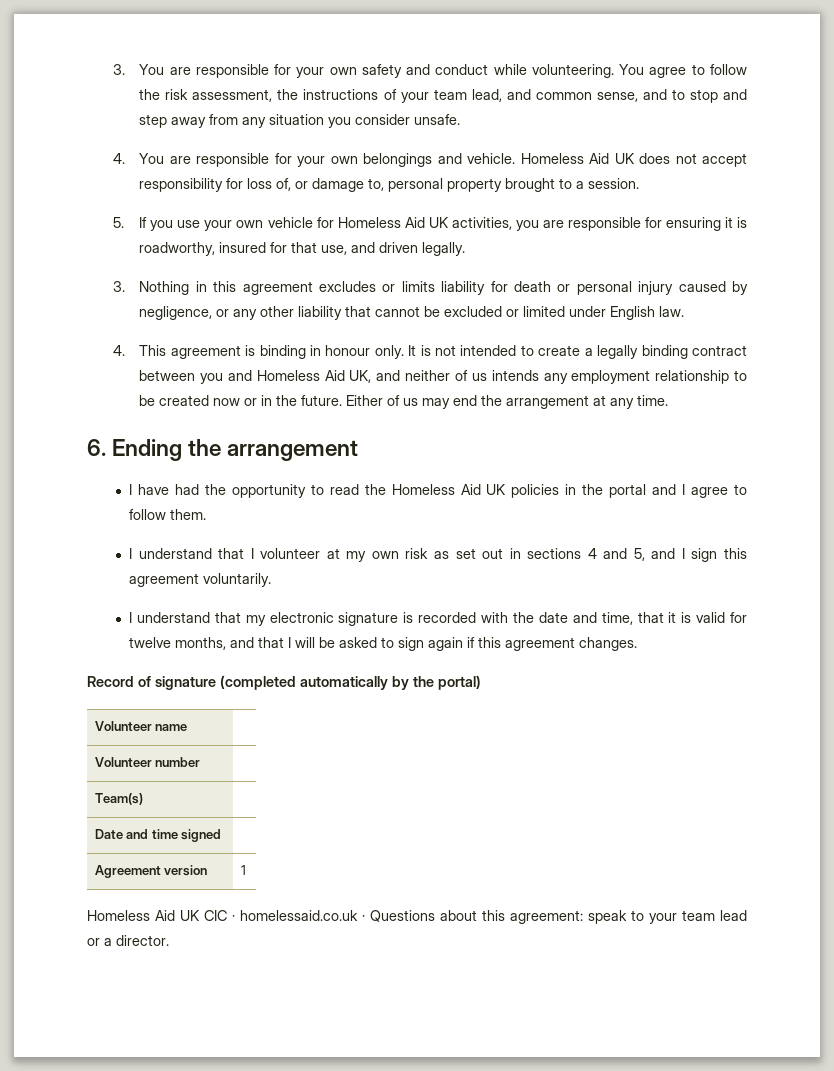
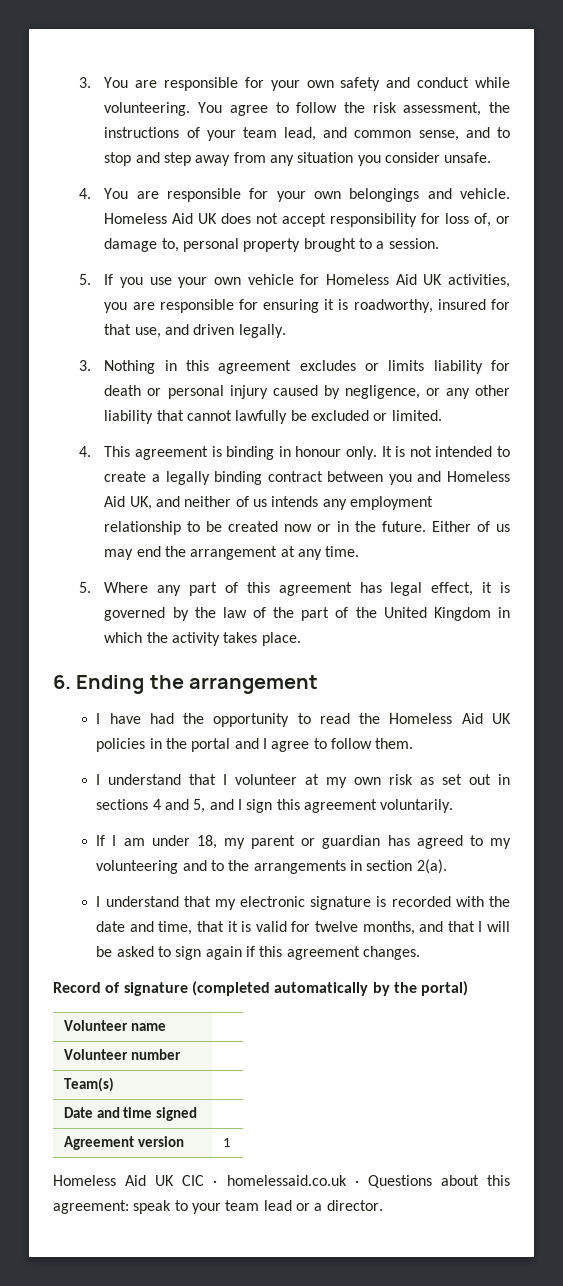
- 3. Nothing in this agreement excludes or limits liability for death or personal injury caused by negligence, or any other liability that cannot be excluded or limited under English law.
+ 3. Nothing in this agreement excludes or limits liability for death or personal injury caused by negligence, or any other liability that cannot lawfully be excluded or limited.
+ 5. Where any part of this agreement has legal effect, it is governed by the law of the part of the United Kingdom in which the activity takes place.
+ If I am under 18, my parent or guardian has agreed to my volunteering and to the arrangements in section 2(a).

